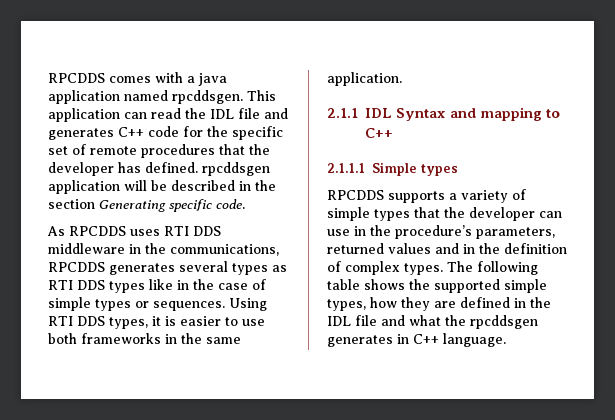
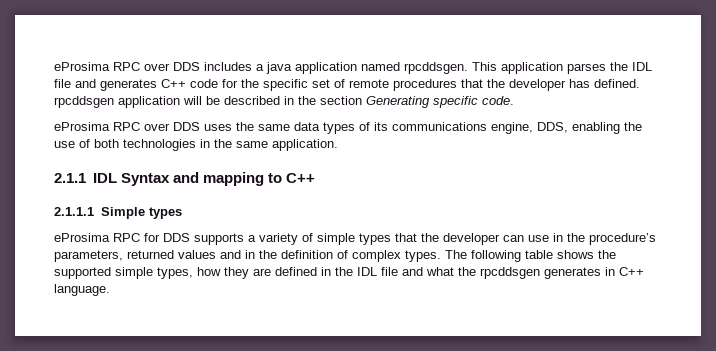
- RPCDDS comes with a java application named rpcddsgen.
+ eProsima RPC over DDS includes a java application named rpcddsgen.
- This application can read the IDL file and generates C++ code for the specific set of remote procedures that the developer has defined. rpcddsgen application will be described in the section Generating specific code.
+ This application parses the IDL file and generates C++ code for the specific set of remote procedures that the developer has defined. rpcddsgen application will be described in the section Generating specific code.
- As RPCDDS uses RTI DDS middleware in the communications, RPCDDS generates several types as RTI DDS types like in the case of simple types or sequences. Using RTI DDS types, it is easier to use both frameworks in the same application.
+ eProsima RPC over DDS uses the same data types of its communications engine, DDS, enabling the use of both technologies in the same application.
- RPCDDS supports a variety of simple types that the developer can use in the procedure’s parameters, returned values and in the definition of complex types.
+ eProsima RPC for DDS supports a variety of simple types that the developer can use in the procedure’s parameters, returned values and in the definition of complex types.

